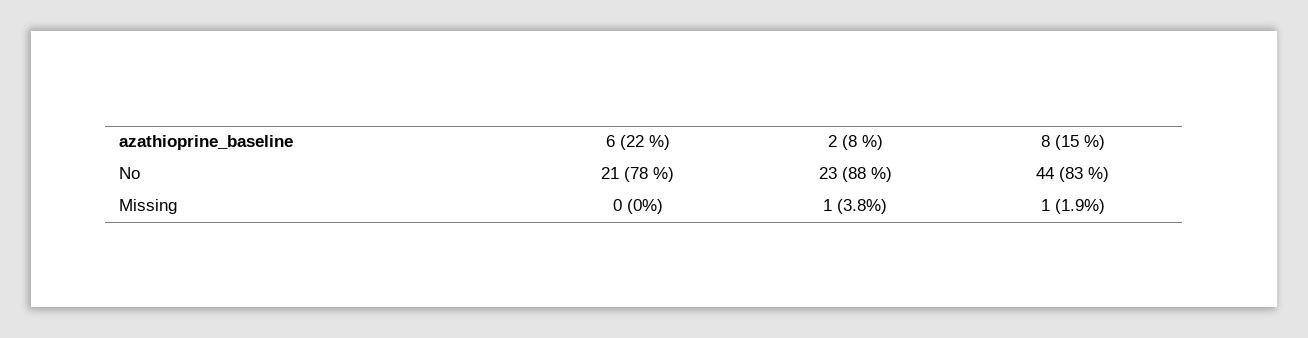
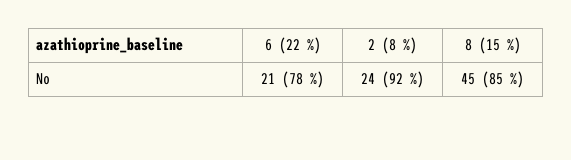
- No | 21 (78 %) | 23 (88 %) | 44 (83 %)
- Missing | 0 (0%) | 1 (3.8%) | 1 (1.9%)
+ No | 21 (78 %) | 24 (92 %) | 45 (85 %)

